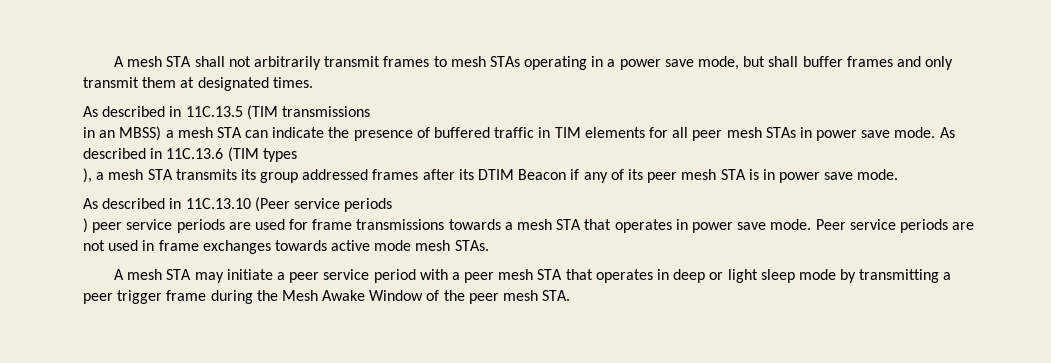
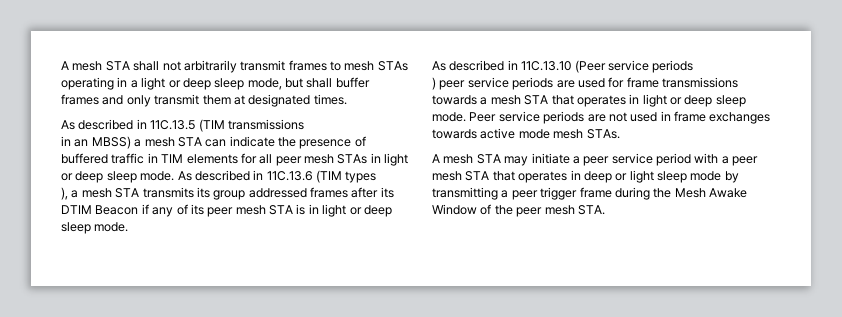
- A mesh STA shall not arbitrarily transmit frames to mesh STAs operating in a power save mode, but shall buffer frames and only transmit them at designated times.
+ A mesh STA shall not arbitrarily transmit frames to mesh STAs operating in a light or deep sleep mode, but shall buffer frames and only transmit them at designated times.
- in an MBSS) a mesh STA can indicate the presence of buffered traffic in TIM elements for all peer mesh STAs in power save mode.
+ in an MBSS) a mesh STA can indicate the presence of buffered traffic in TIM elements for all peer mesh STAs in light or deep sleep mode.
- ), a mesh STA transmits its group addressed frames after its DTIM Beacon if any of its peer mesh STA is in power save mode.
+ ), a mesh STA transmits its group addressed frames after its DTIM Beacon if any of its peer mesh STA is in light or deep sleep mode.
- ) peer service periods are used for frame transmissions towards a mesh STA that operates in power save mode.
+ ) peer service periods are used for frame transmissions towards a mesh STA that operates in light or deep sleep mode.

